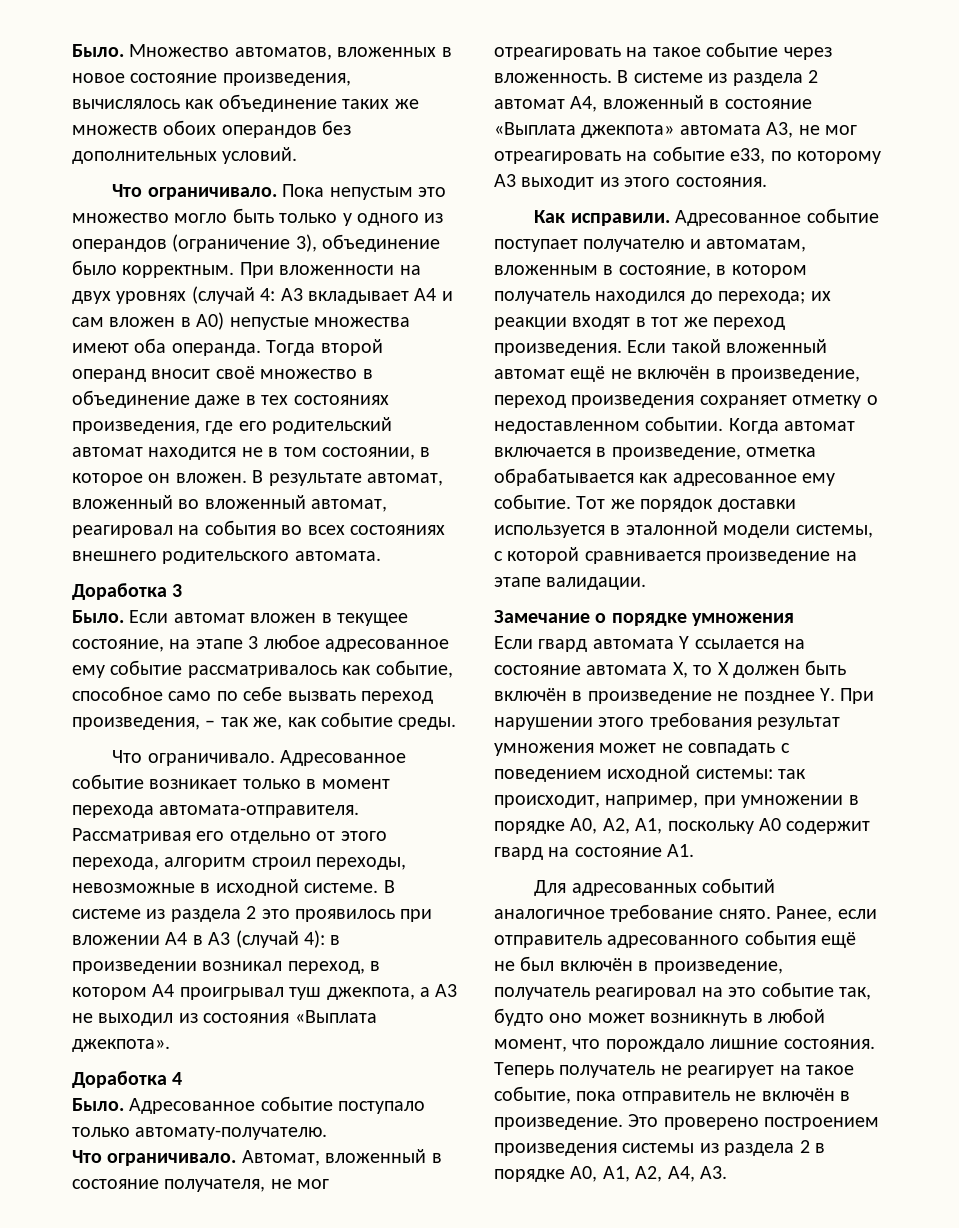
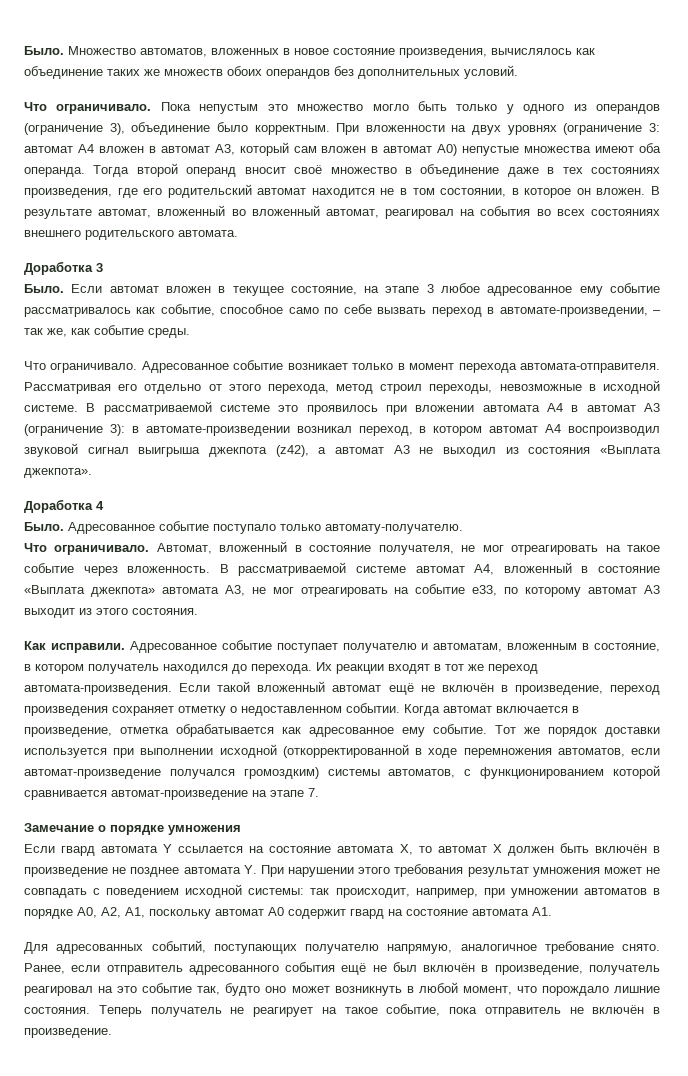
- При вложенности на двух уровнях (случай 4: A3 вкладывает A4 и сам вложен в A0) непустые множества имеют оба операнда.
+ При вложенности на двух уровнях (ограничение 3: автомат A4 вложен в автомат A3, который сам вложен в автомат A0) непустые множества имеют оба операнда.
- Если автомат вложен в текущее состояние, на этапе 3 любое адресованное ему событие рассматривалось как событие, способное само по себе вызвать переход произведения, – так же, как событие среды.
+ Если автомат вложен в текущее состояние, на этапе 3 любое адресованное ему событие рассматривалось как событие, способное само по себе вызвать переход в автомате-произведении, – так же, как событие среды.
- Рассматривая его отдельно от этого перехода, алгоритм строил переходы, невозможные в исходной системе.
+ Рассматривая его отдельно от этого перехода, метод строил переходы, невозможные в исходной системе.
- В системе из раздела 2 это проявилось при вложении A4 в A3 (случай 4): в произведении возникал переход, в котором A4 проигрывал туш джекпота, а A3 не выходил из состояния «Выплата джекпота».
+ В рассматриваемой системе это проявилось при вложении автомата A4 в автомат A3 (ограничение 3): в автомате-произведении возникал переход, в котором автомат A4 воспроизводил звуковой сигнал выигрыша джекпота (z42), а автомат A3 не выходил из состояния «Выплата джекпота».
- В системе из раздела 2 автомат A4, вложенный в состояние «Выплата джекпота» автомата A3, не мог отреагировать на событие e33, по которому A3 выходит из этого состояния.
+ В рассматриваемой системе автомат A4, вложенный в состояние «Выплата джекпота» автомата A3, не мог отреагировать на событие e33, по которому автомат A3 выходит из этого состояния.
- Адресованное событие поступает получателю и автоматам, вложенным в состояние, в котором получатель находился до перехода; их реакции входят в тот же переход произведения.
+ Адресованное событие поступает получателю и автоматам, вложенным в состояние, в котором получатель находился до перехода. Их реакции входят в тот же переход автомата-произведения.
- Тот же порядок доставки используется в эталонной модели системы, с которой сравнивается произведение на этапе валидации.
+ Тот же порядок доставки используется при выполнении исходной (откорректированной в ходе перемножения автоматов, если автомат-произведение получался громоздким) системы автоматов, с функционированием которой сравнивается автомат-произведение на этапе 7.
- Если гвард автомата Y ссылается на состояние автомата X, то X должен быть включён в произведение не позднее Y. При нарушении этого требования результат умножения может не совпадать с поведением исходной системы: так происходит, например, при умножении в порядке A0, A2, A1, поскольку A0 содержит гвард на состояние A1.
+ Если гвард автомата Y ссылается на состояние автомата X, то автомат X должен быть включён в произведение не позднее автомата Y. При нарушении этого требования результат умножения может не совпадать с поведением исходной системы: так происходит, например, при умножении автоматов в порядке A0, A2, A1, поскольку автомат A0 содержит гвард на состояние автомата A1.
- Для адресованных событий аналогичное требование снято.
+ Для адресованных событий, поступающих получателю напрямую, аналогичное требование снято.
- Это проверено построением произведения системы из раздела 2 в порядке A0, A1, A2, A4, A3.

